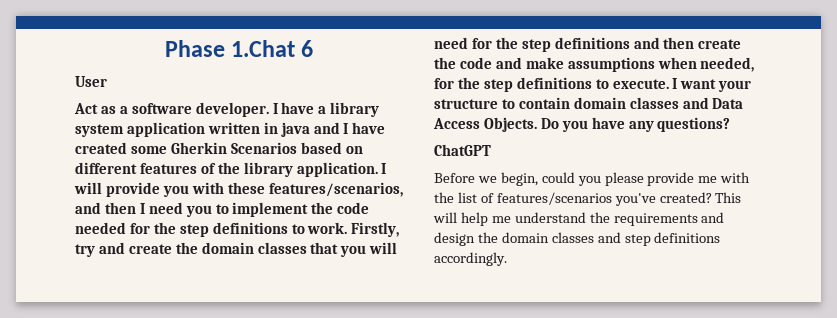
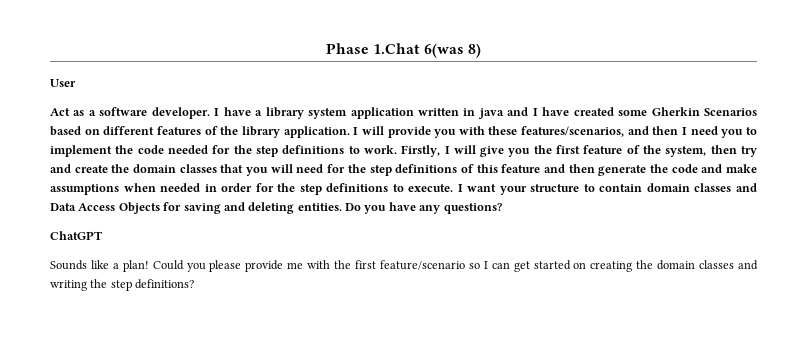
- Phase 1.Chat 6
+ Phase 1.Chat 6(was 8)
- Firstly, try and create the domain classes that you will need for the step definitions and then create the code and make assumptions when needed, for the step definitions to execute.
+ Firstly, I will give you the first feature of the system, then try and create the domain classes that you will need for the step definitions of this feature and then generate the code and make assumptions when needed in order for the step definitions to execute.
- I want your structure to contain domain classes and Data Access Objects.
+ I want your structure to contain domain classes and Data Access Objects for saving and deleting entities.
- Before we begin, could you please provide me with the list of features/scenarios you've created? This will help me understand the requirements and design the domain classes and step definitions accordingly.
+ Sounds like a plan! Could you please provide me with the first feature/scenario so I can get started on creating the domain classes and writing the step definitions?

